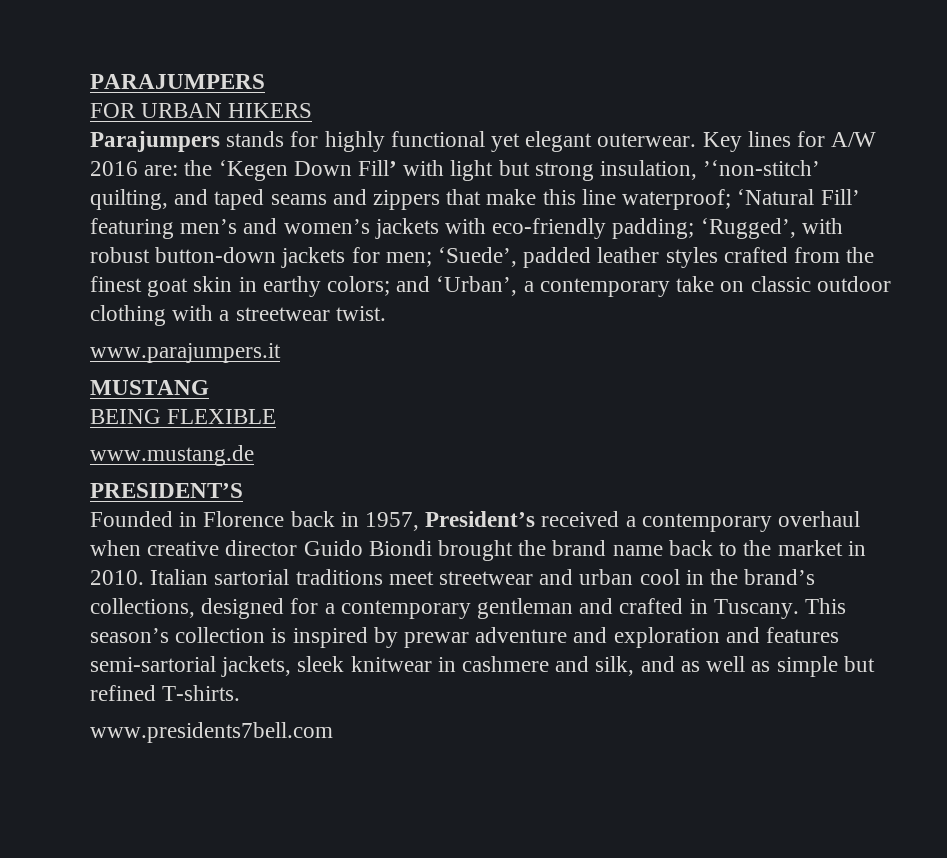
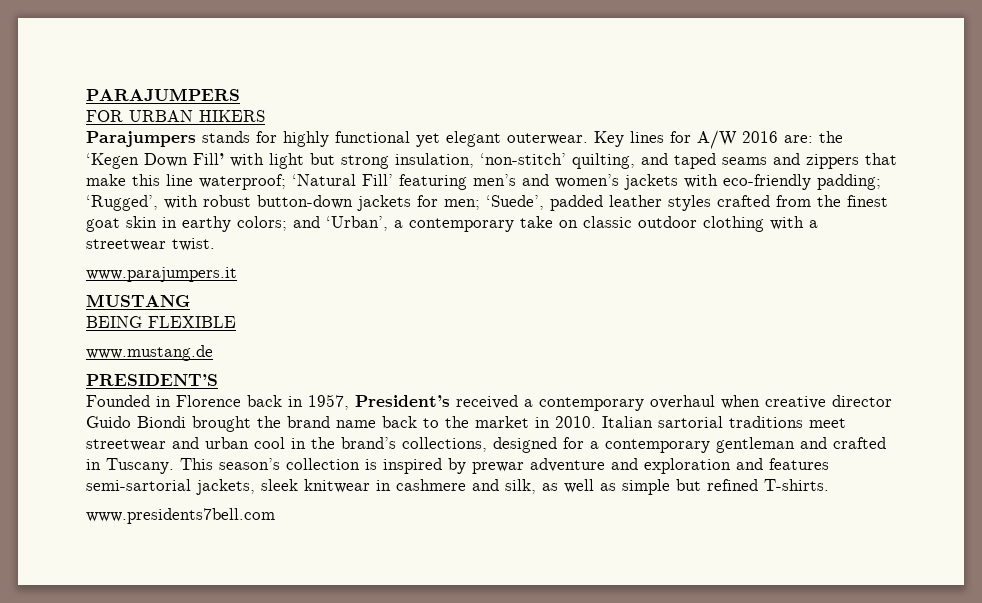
- the ‘Kegen Down Fill’ with light but strong insulation, ’‘non-stitch’ quilting, and taped seams and zippers that make this line waterproof;
+ the ‘Kegen Down Fill’ with light but strong insulation, ‘non-stitch’ quilting, and taped seams and zippers that make this line waterproof;
- This season’s collection is inspired by prewar adventure and exploration and features semi-sartorial jackets, sleek knitwear in cashmere and silk, and as well as simple but refined T-shirts.
+ This season’s collection is inspired by prewar adventure and exploration and features semi-sartorial jackets, sleek knitwear in cashmere and silk, as well as simple but refined T-shirts.

